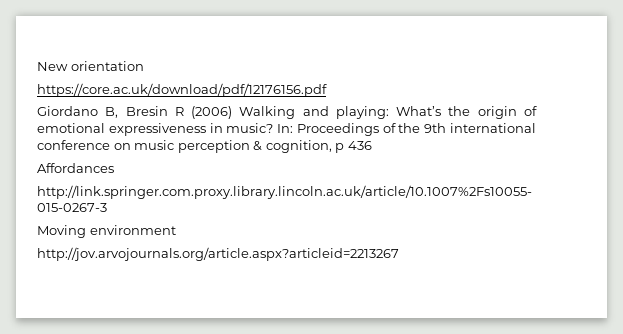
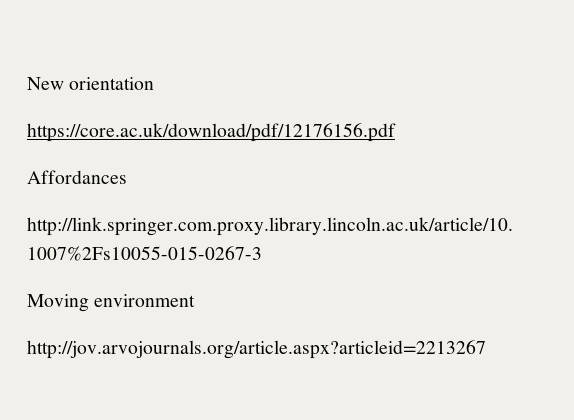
- Giordano B, Bresin R (2006) Walking and playing: What’s the origin of emotional expressiveness in music? In: Proceedings of the 9th international conference on music perception & cognition, p 436

